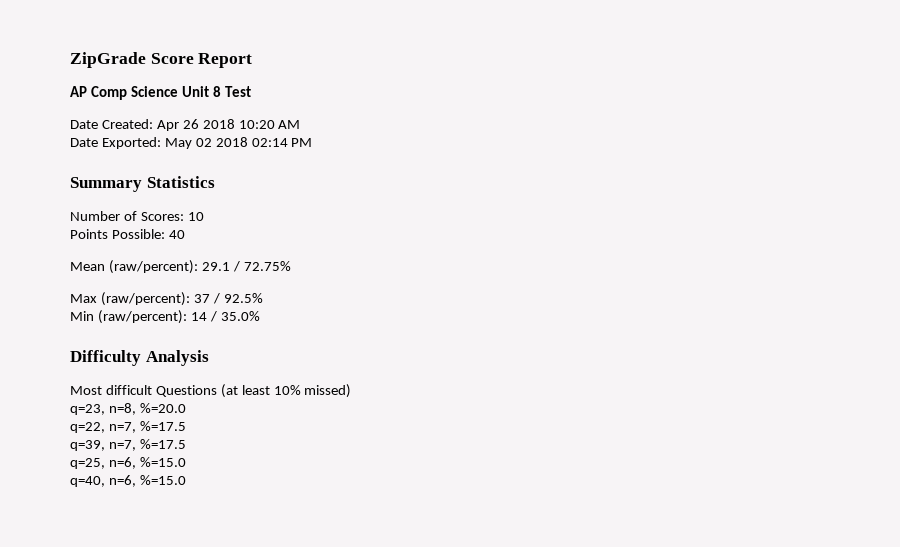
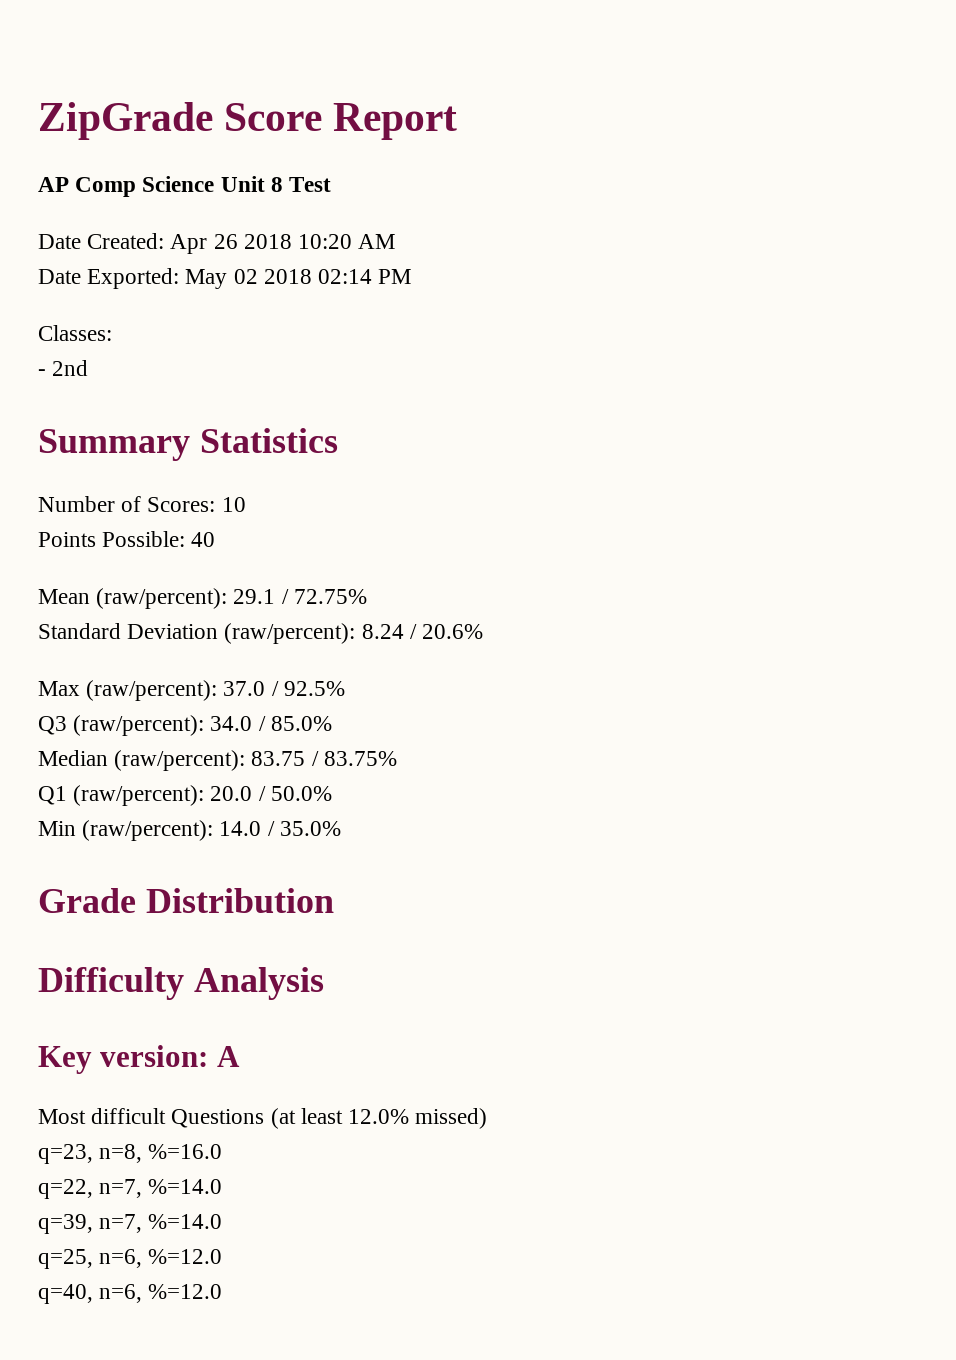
+ Classes:
+ - 2nd
+ Standard Deviation (raw/percent): 8.24 / 20.6%
- Max (raw/percent): 37 / 92.5%
+ Max (raw/percent): 37.0 / 92.5%
+ Q3 (raw/percent): 34.0 / 85.0%
+ Median (raw/percent): 83.75 / 83.75%
+ Q1 (raw/percent): 20.0 / 50.0%
- Min (raw/percent): 14 / 35.0%
+ Min (raw/percent): 14.0 / 35.0%
+ Grade Distribution
+ Key version: A
- Most difficult Questions (at least 10% missed)
+ Most difficult Questions (at least 12.0% missed)
- q=23, n=8, %=20.0
+ q=23, n=8, %=16.0
- q=22, n=7, %=17.5
+ q=22, n=7, %=14.0
- q=39, n=7, %=17.5
+ q=39, n=7, %=14.0
- q=25, n=6, %=15.0
+ q=25, n=6, %=12.0
- q=40, n=6, %=15.0
+ q=40, n=6, %=12.0

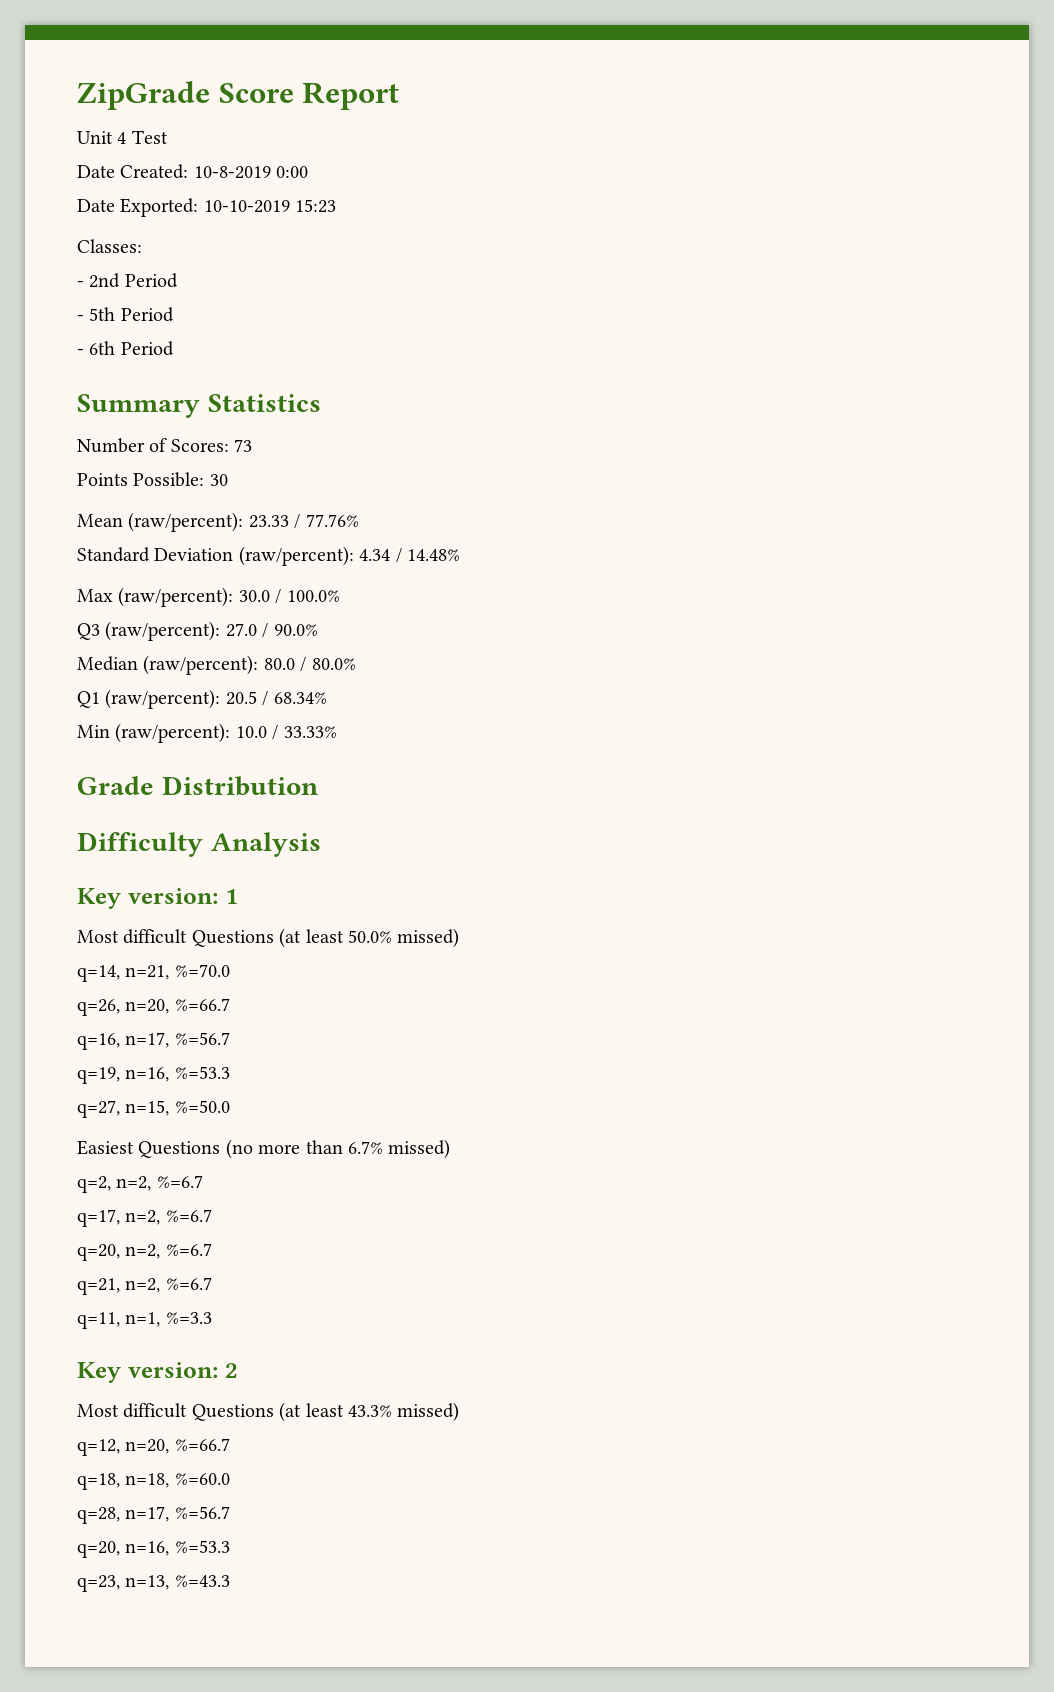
- AP Comp Science Unit 8 Test
- Date Created: Apr 26 2018 10:20 AM
- Date Exported: May 02 2018 02:14 PM
+ Unit 4 Test
+ Date Created: 10-8-2019 0:00
+ Date Exported: 10-10-2019 15:23
  Classes:
- - 2nd
+ - 2nd Period
+ - 5th Period
+ - 6th Period
- Number of Scores: 10
+ Number of Scores: 73
- Points Possible: 40
+ Points Possible: 30
- Mean (raw/percent): 29.1 / 72.75%
+ Mean (raw/percent): 23.33 / 77.76%
- Standard Deviation (raw/percent): 8.24 / 20.6%
+ Standard Deviation (raw/percent): 4.34 / 14.48%
- Max (raw/percent): 37.0 / 92.5%
+ Max (raw/percent): 30.0 / 100.0%
- Q3 (raw/percent): 34.0 / 85.0%
+ Q3 (raw/percent): 27.0 / 90.0%
- Median (raw/percent): 83.75 / 83.75%
+ Median (raw/percent): 80.0 / 80.0%
- Q1 (raw/percent): 20.0 / 50.0%
+ Q1 (raw/percent): 20.5 / 68.34%
- Min (raw/percent): 14.0 / 35.0%
+ Min (raw/percent): 10.0 / 33.33%
- Key version: A
- Most difficult Questions (at least 12.0% missed)
- q=23, n=8, %=16.0
- q=22, n=7, %=14.0
- q=39, n=7, %=14.0
- q=25, n=6, %=12.0
- q=40, n=6, %=12.0
+ Key version: 1
+ Most difficult Questions (at least 50.0% missed)
+ q=14, n=21, %=70.0
+ q=26, n=20, %=66.7
+ q=16, n=17, %=56.7
+ q=19, n=16, %=53.3
+ q=27, n=15, %=50.0
+ Easiest Questions (no more than 6.7% missed)
+ q=2, n=2, %=6.7
+ q=17, n=2, %=6.7
+ q=20, n=2, %=6.7
+ q=21, n=2, %=6.7
+ q=11, n=1, %=3.3
+ Key version: 2
+ Most difficult Questions (at least 43.3% missed)
+ q=12, n=20, %=66.7
+ q=18, n=18, %=60.0
+ q=28, n=17, %=56.7
+ q=20, n=16, %=53.3
+ q=23, n=13, %=43.3

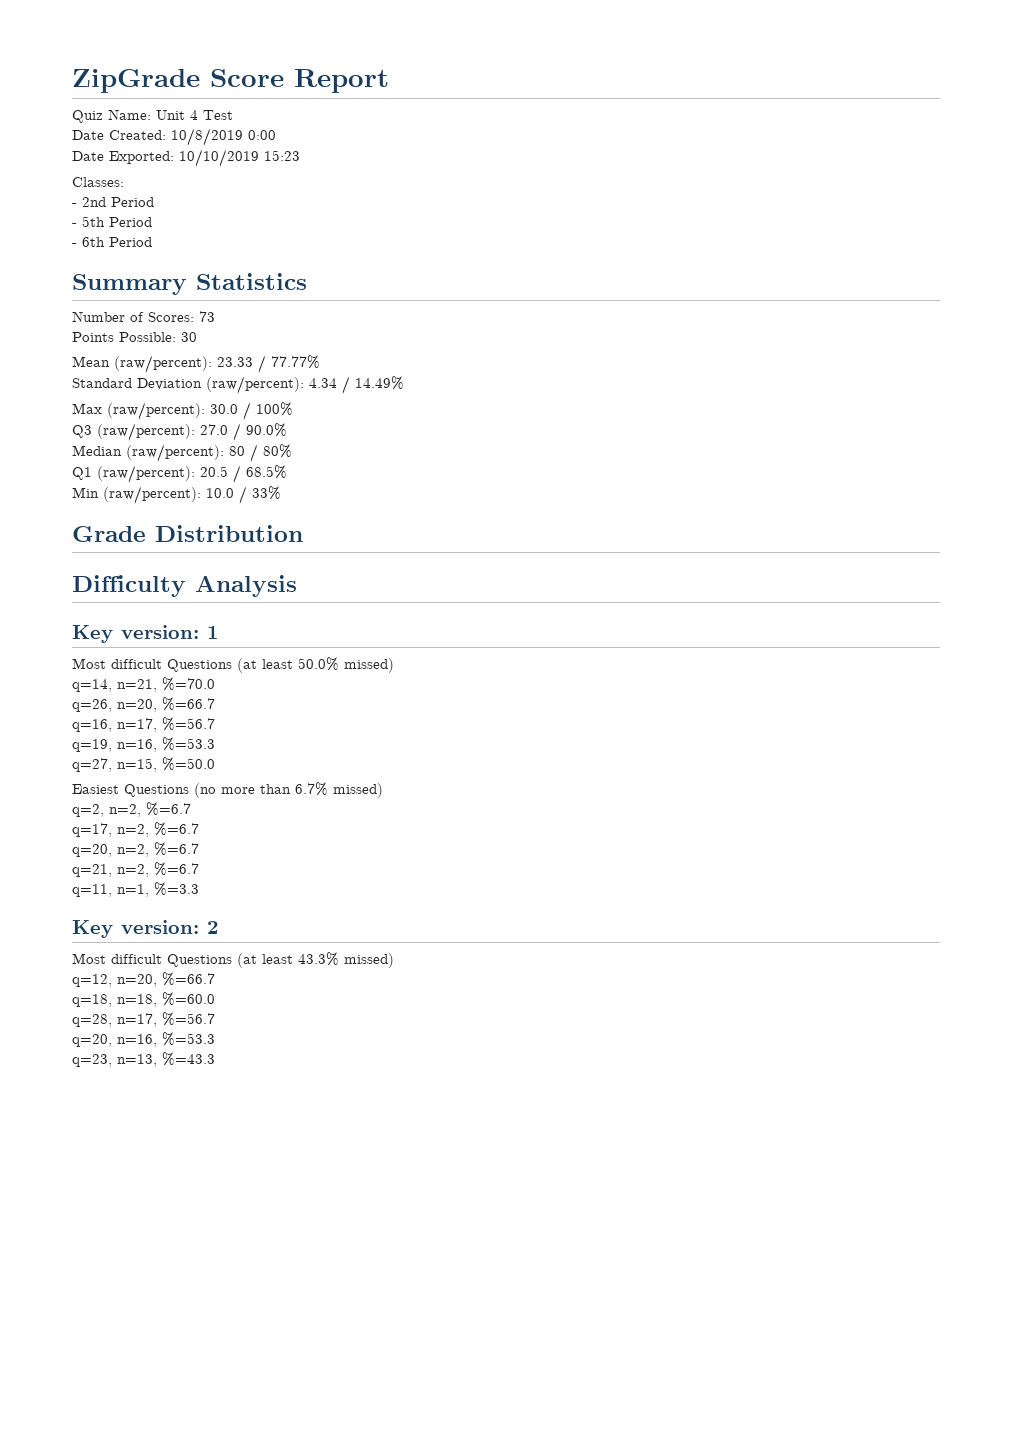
- Unit 4 Test
+ Quiz Name: Unit 4 Test
- Date Created: 10-8-2019 0:00
+ Date Created: 10/8/2019 0:00
- Date Exported: 10-10-2019 15:23
+ Date Exported: 10/10/2019 15:23
- Mean (raw/percent): 23.33 / 77.76%
+ Mean (raw/percent): 23.33 / 77.77%
- Standard Deviation (raw/percent): 4.34 / 14.48%
+ Standard Deviation (raw/percent): 4.34 / 14.49%
- Max (raw/percent): 30.0 / 100.0%
+ Max (raw/percent): 30.0 / 100%
- Median (raw/percent): 80.0 / 80.0%
+ Median (raw/percent): 80 / 80%
- Q1 (raw/percent): 20.5 / 68.34%
+ Q1 (raw/percent): 20.5 / 68.5%
- Min (raw/percent): 10.0 / 33.33%
+ Min (raw/percent): 10.0 / 33%

